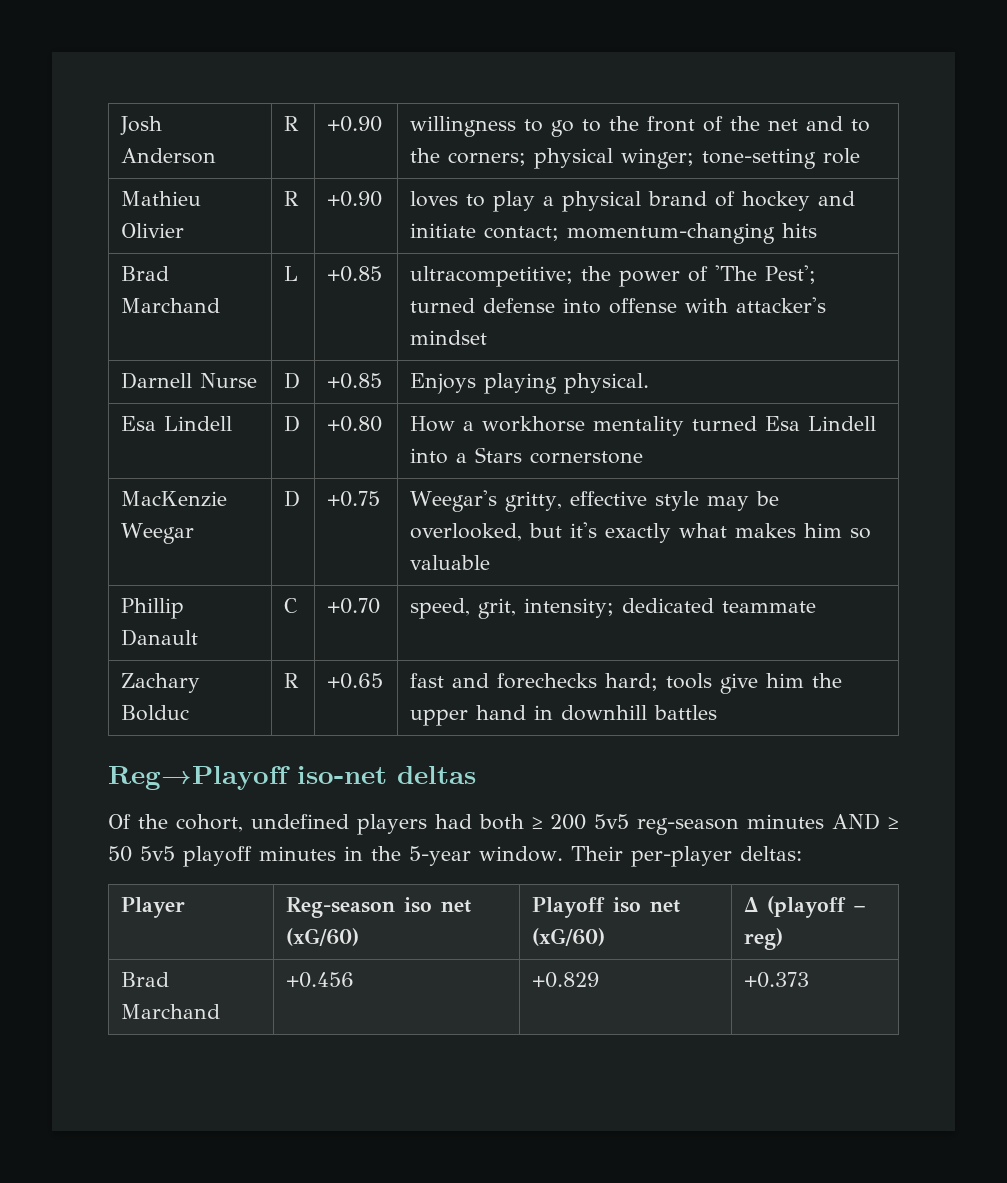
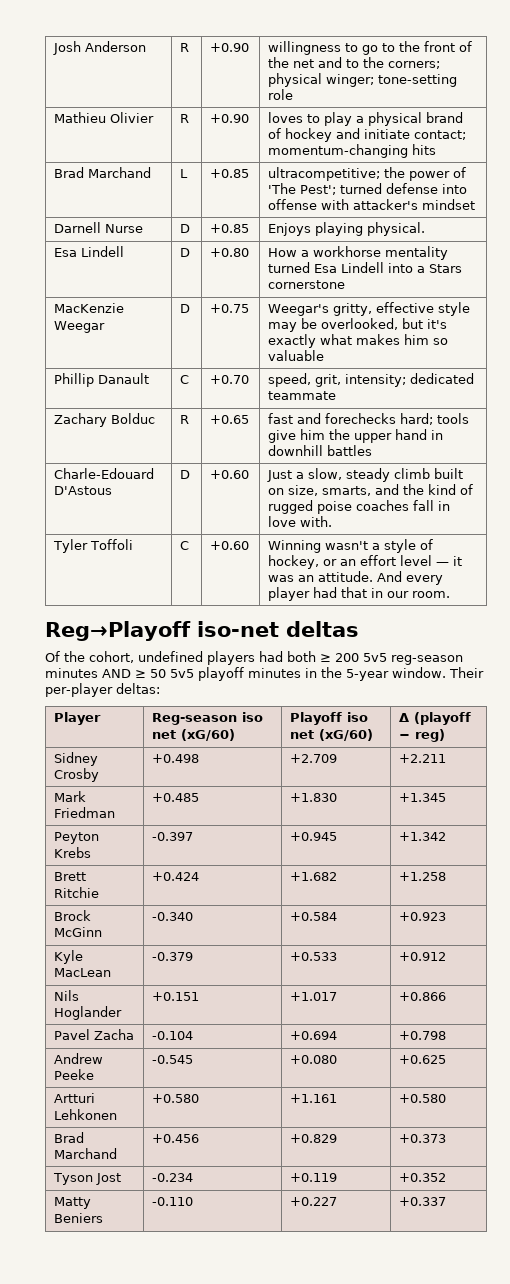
+ Charle-Edouard D'Astous | D | +0.60 | Just a slow, steady climb built on size, smarts, and the kind of rugged poise coaches fall in love with.
+ Tyler Toffoli | C | +0.60 | Winning wasn't a style of hockey, or an effort level — it was an attitude. And every player had that in our room.
+ Sidney Crosby | +0.498 | +2.709 | +2.211
+ Mark Friedman | +0.485 | +1.830 | +1.345
+ Peyton Krebs | -0.397 | +0.945 | +1.342
+ Brett Ritchie | +0.424 | +1.682 | +1.258
+ Brock McGinn | -0.340 | +0.584 | +0.923
+ Kyle MacLean | -0.379 | +0.533 | +0.912
+ Nils Hoglander | +0.151 | +1.017 | +0.866
+ Pavel Zacha | -0.104 | +0.694 | +0.798
+ Andrew Peeke | -0.545 | +0.080 | +0.625
+ Artturi Lehkonen | +0.580 | +1.161 | +0.580
+ Tyson Jost | -0.234 | +0.119 | +0.352
+ Matty Beniers | -0.110 | +0.227 | +0.337

